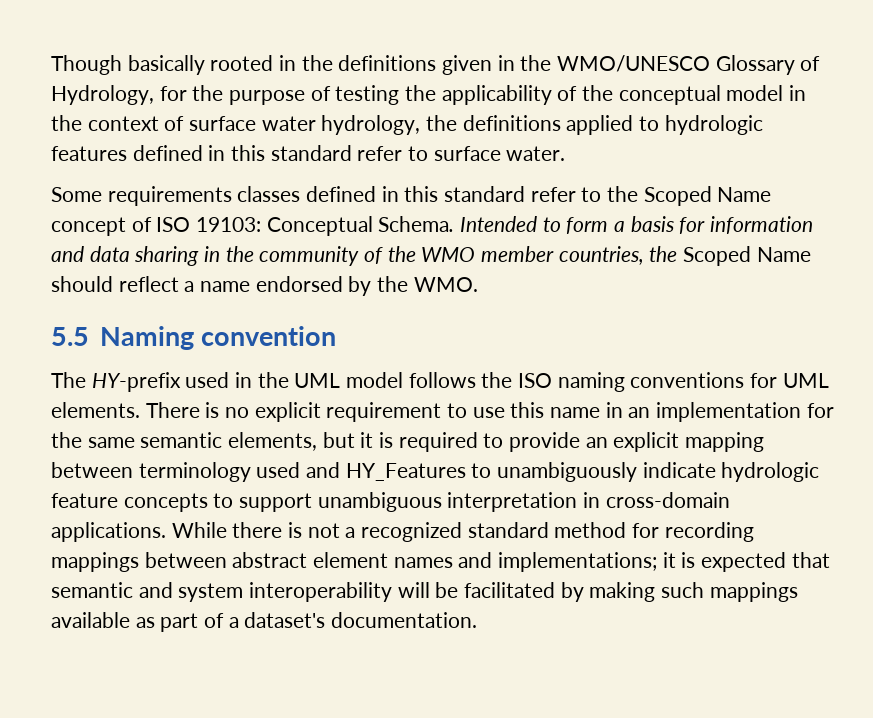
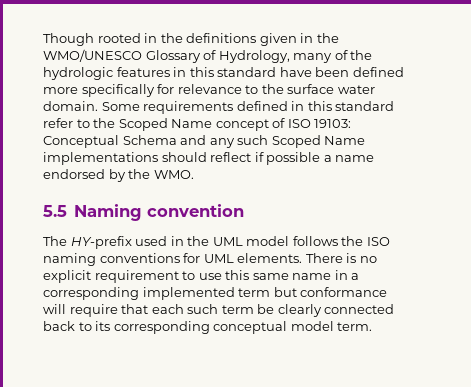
- Though basically rooted in the definitions given in the WMO/UNESCO Glossary of Hydrology, for the purpose of testing the applicability of the conceptual model in the context of surface water hydrology, the definitions applied to hydrologic features defined in this standard refer to surface water.
- Some requirements classes defined in this standard refer to the Scoped Name concept of ISO 19103: Conceptual Schema. Intended to form a basis for information and data sharing in the community of the WMO member countries, the Scoped Name should reflect a name endorsed by the WMO.
+ Though rooted in the definitions given in the WMO/UNESCO Glossary of Hydrology, many of the hydrologic features in this standard have been defined more specifically for relevance to the surface water domain. Some requirements defined in this standard refer to the Scoped Name concept of ISO 19103: Conceptual Schema and any such Scoped Name implementations should reflect if possible a name endorsed by the WMO.
- There is no explicit requirement to use this name in an implementation for the same semantic elements, but it is required to provide an explicit mapping between terminology used and HY_Features to unambiguously indicate hydrologic feature concepts to support unambiguous interpretation in cross-domain applications. While there is not a recognized standard method for recording mappings between abstract element names and implementations; it is expected that semantic and system interoperability will be facilitated by making such mappings available as part of a dataset's documentation.
+ There is no explicit requirement to use this same name in a corresponding implemented term but conformance will require that each such term be clearly connected back to its corresponding conceptual model term.

